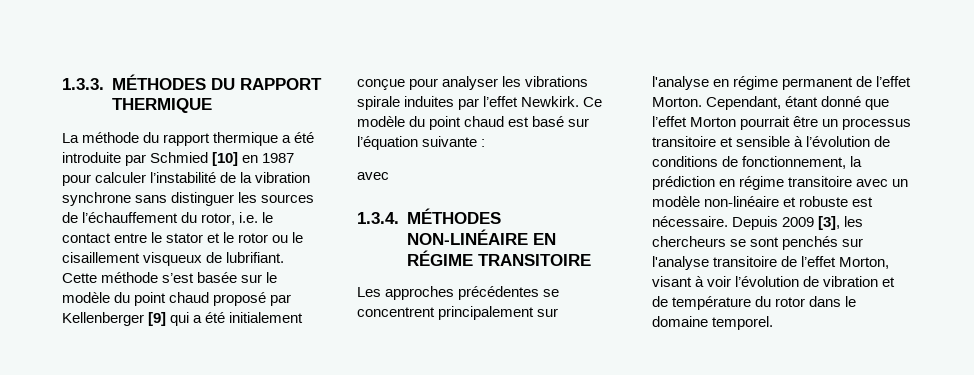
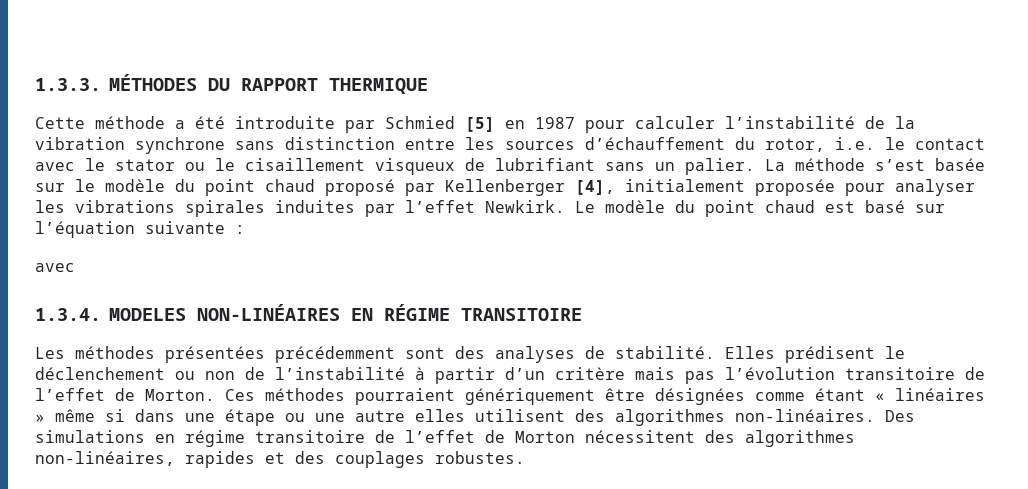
- La méthode du rapport thermique a été introduite par Schmied [10] en 1987 pour calculer l’instabilité de la vibration synchrone sans distinguer les sources de l’échauffement du rotor, i.e. le contact entre le stator et le rotor ou le cisaillement visqueux de lubrifiant. Cette méthode s’est basée sur le modèle du point chaud proposé par Kellenberger [9] qui a été initialement conçue pour analyser les vibrations spirale induites par l’effet Newkirk.
+ Cette méthode a été introduite par Schmied [5] en 1987 pour calculer l’instabilité de la vibration synchrone sans distinction entre les sources d’échauffement du rotor, i.e. le contact avec le stator ou le cisaillement visqueux de lubrifiant sans un palier. La méthode s’est basée sur le modèle du point chaud proposé par Kellenberger [4], initialement proposée pour analyser les vibrations spirales induites par l’effet Newkirk.
- Ce modèle du point chaud est basé sur l’équation suivante :
+ Le modèle du point chaud est basé sur l’équation suivante :
- 1.3.4. MÉTHODES NON-LINÉAIRE EN RÉGIME TRANSITOIRE
+ 1.3.4. MODELES NON-LINÉAIRES EN RÉGIME TRANSITOIRE
- Les approches précédentes se concentrent principalement sur l'analyse en régime permanent de l’effet Morton. Cependant, étant donné que l’effet Morton pourrait être un processus transitoire et sensible à l’évolution de conditions de fonctionnement, la prédiction en régime transitoire avec un modèle non-linéaire et robuste est nécessaire. Depuis 2009 [3], les chercheurs se sont penchés sur l'analyse transitoire de l’effet Morton, visant à voir l’évolution de vibration et de température du rotor dans le domaine temporel.
+ Les méthodes présentées précédemment sont des analyses de stabilité. Elles prédisent le déclenchement ou non de l’instabilité à partir d’un critère mais pas l’évolution transitoire de l’effet de Morton. Ces méthodes pourraient génériquement être désignées comme étant « linéaires » même si dans une étape ou une autre elles utilisent des algorithmes non-linéaires. Des simulations en régime transitoire de l’effet de Morton nécessitent des algorithmes non-linéaires, rapides et des couplages robustes.

